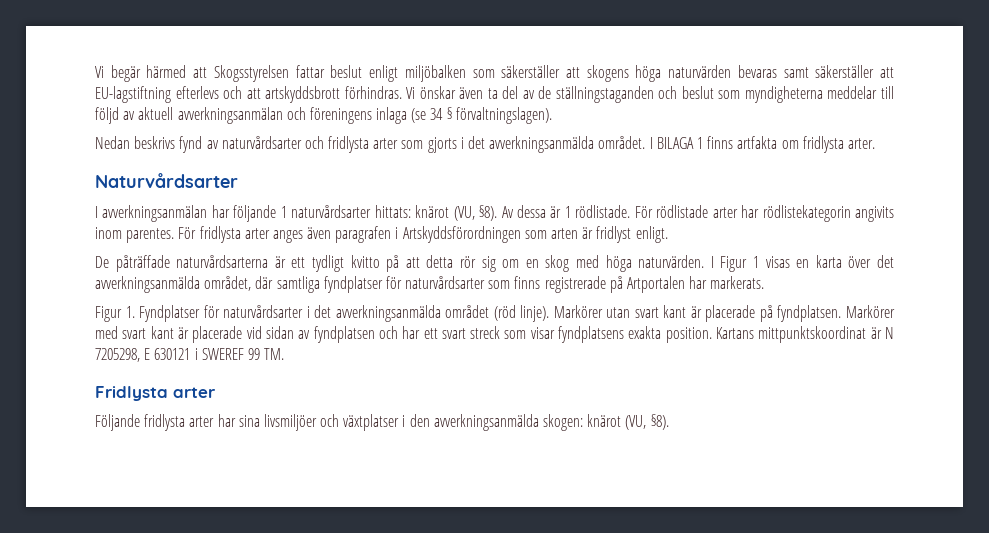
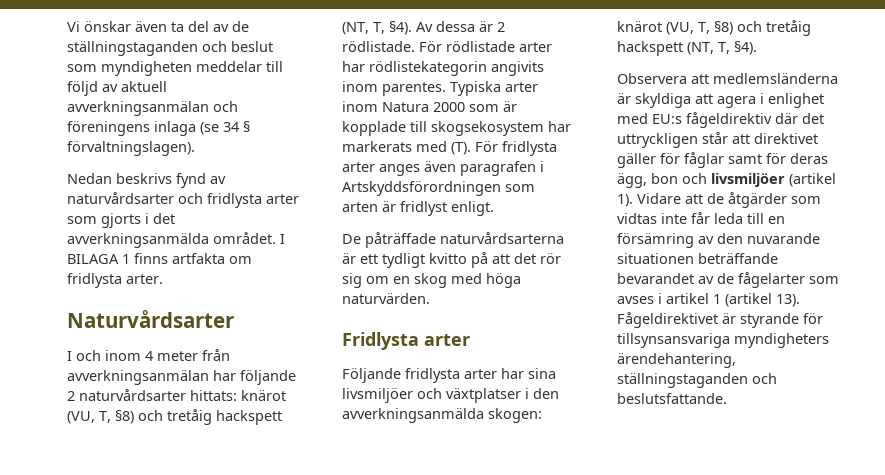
- Vi begär härmed att Skogsstyrelsen fattar beslut enligt miljöbalken som säkerställer att skogens höga naturvärden bevaras samt säkerställer att EU-lagstiftning efterlevs och att artskyddsbrott förhindras. Vi önskar även ta del av de ställningstaganden och beslut som myndigheterna meddelar till följd av aktuell avverkningsanmälan och föreningens inlaga (se 34 § förvaltningslagen).
+ Vi önskar även ta del av de ställningstaganden och beslut som myndigheten meddelar till följd av aktuell avverkningsanmälan och föreningens inlaga (se 34 § förvaltningslagen).
- I avverkningsanmälan har följande 1 naturvårdsarter hittats: knärot (VU, §8).
+ I och inom 4 meter från avverkningsanmälan har följande 2 naturvårdsarter hittats: knärot (VU, T, §8) och tretåig hackspett (NT, T, §4).
- Av dessa är 1 rödlistade.
+ Av dessa är 2 rödlistade.
- För fridlysta arter anges även paragrafen i Artskyddsförordningen som arten är fridlyst enligt.
+ Typiska arter inom Natura 2000 som är kopplade till skogsekosystem har markerats med (T). För fridlysta arter anges även paragrafen i Artskyddsförordningen som arten är fridlyst enligt.
- De påträffade naturvårdsarterna är ett tydligt kvitto på att detta rör sig om en skog med höga naturvärden. I Figur 1 visas en karta över det avverkningsanmälda området, där samtliga fyndplatser för naturvårdsarter som finns registrerade på Artportalen har markerats.
- Figur 1. Fyndplatser för naturvårdsarter i det avverkningsanmälda området (röd linje). Markörer utan svart kant är placerade på fyndplatsen. Markörer med svart kant är placerade vid sidan av fyndplatsen och har ett svart streck som visar fyndplatsens exakta position. Kartans mittpunktskoordinat är N 7205298, E 630121 i SWEREF 99 TM.
+ De påträffade naturvårdsarterna är ett tydligt kvitto på att det rör sig om en skog med höga naturvärden.
- Följande fridlysta arter har sina livsmiljöer och växtplatser i den avverkningsanmälda skogen: knärot (VU, §8).
+ Följande fridlysta arter har sina livsmiljöer och växtplatser i den avverkningsanmälda skogen: knärot (VU, T, §8) och tretåig hackspett (NT, T, §4).
+ Observera att medlemsländerna är skyldiga att agera i enlighet med EU:s fågeldirektiv där det uttryckligen står att direktivet gäller för fåglar samt för deras ägg, bon och livsmiljöer (artikel 1). Vidare att de åtgärder som vidtas inte får leda till en försämring av den nuvarande situationen beträffande bevarandet av de fågelarter som avses i artikel 1 (artikel 13). Fågeldirektivet är styrande för tillsynsansvariga myndigheters ärendehantering, ställningstaganden och beslutsfattande.

